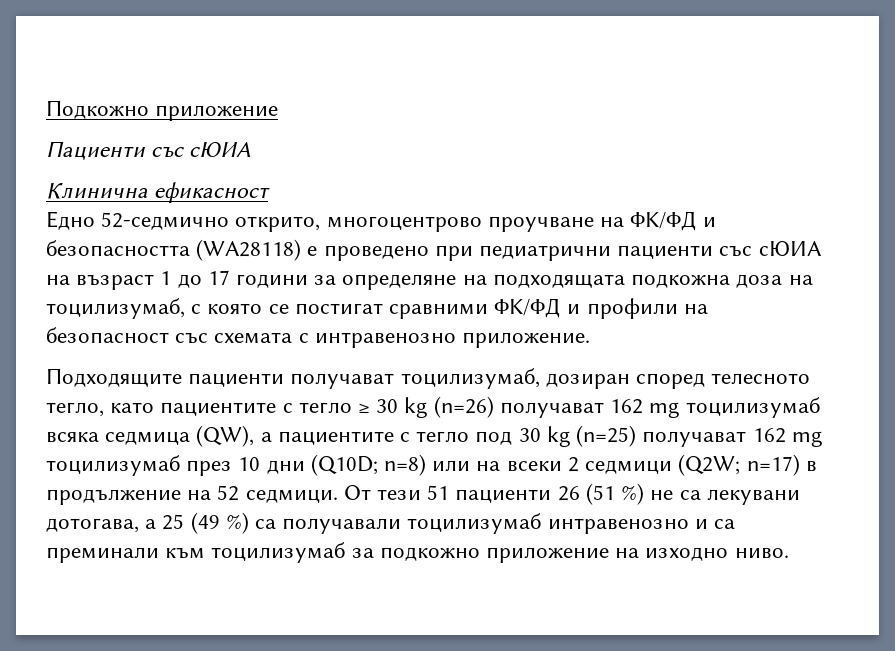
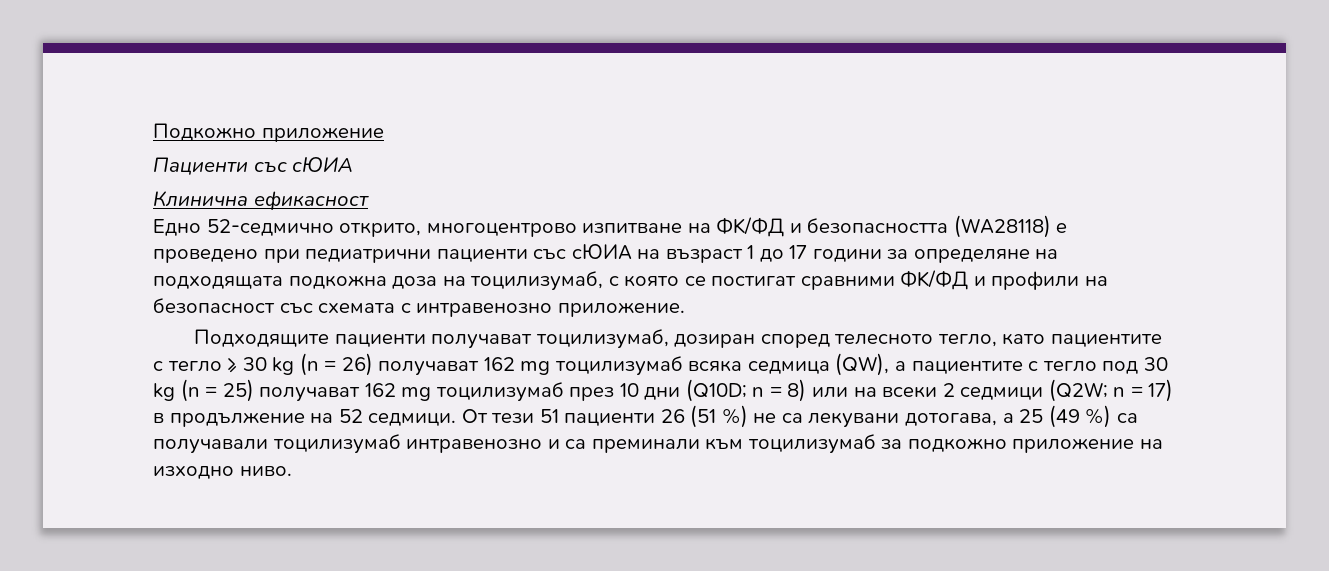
- Едно 52-седмично открито, многоцентрово проучване на ФK/ФД и безопасността (WA28118) е проведено при педиатрични пациенти със сЮИА на възраст 1 до 17 години за определяне на подходящата подкожна доза на тоцилизумаб, с която се постигат сравними ФK/ФД и профили на безопасност със схемата с интравенозно приложение.
+ Едно 52-седмично открито, многоцентрово изпитване на ФK/ФД и безопасността (WA28118) е проведено при педиатрични пациенти със сЮИА на възраст 1 до 17 години за определяне на подходящата подкожна доза на тоцилизумаб, с която се постигат сравними ФK/ФД и профили на безопасност със схемата с интравенозно приложение.
- Подходящите пациенти получават тоцилизумаб, дозиран според телесното тегло, като пациентите с тегло ≥ 30 kg (n=26) получават 162 mg тоцилизумаб всяка седмица (QW), а пациентите с тегло под 30 kg (n=25) получават 162 mg тоцилизумаб през 10 дни (Q10D; n=8) или на всеки 2 седмици (Q2W; n=17) в продължение на 52 седмици.
+ Подходящите пациенти получават тоцилизумаб, дозиран според телесното тегло, като пациентите с тегло ≥ 30 kg (n = 26) получават 162 mg тоцилизумаб всяка седмица (QW), а пациентите с тегло под 30 kg (n = 25) получават 162 mg тоцилизумаб през 10 дни (Q10D; n = 8) или на всеки 2 седмици (Q2W; n = 17) в продължение на 52 седмици.

